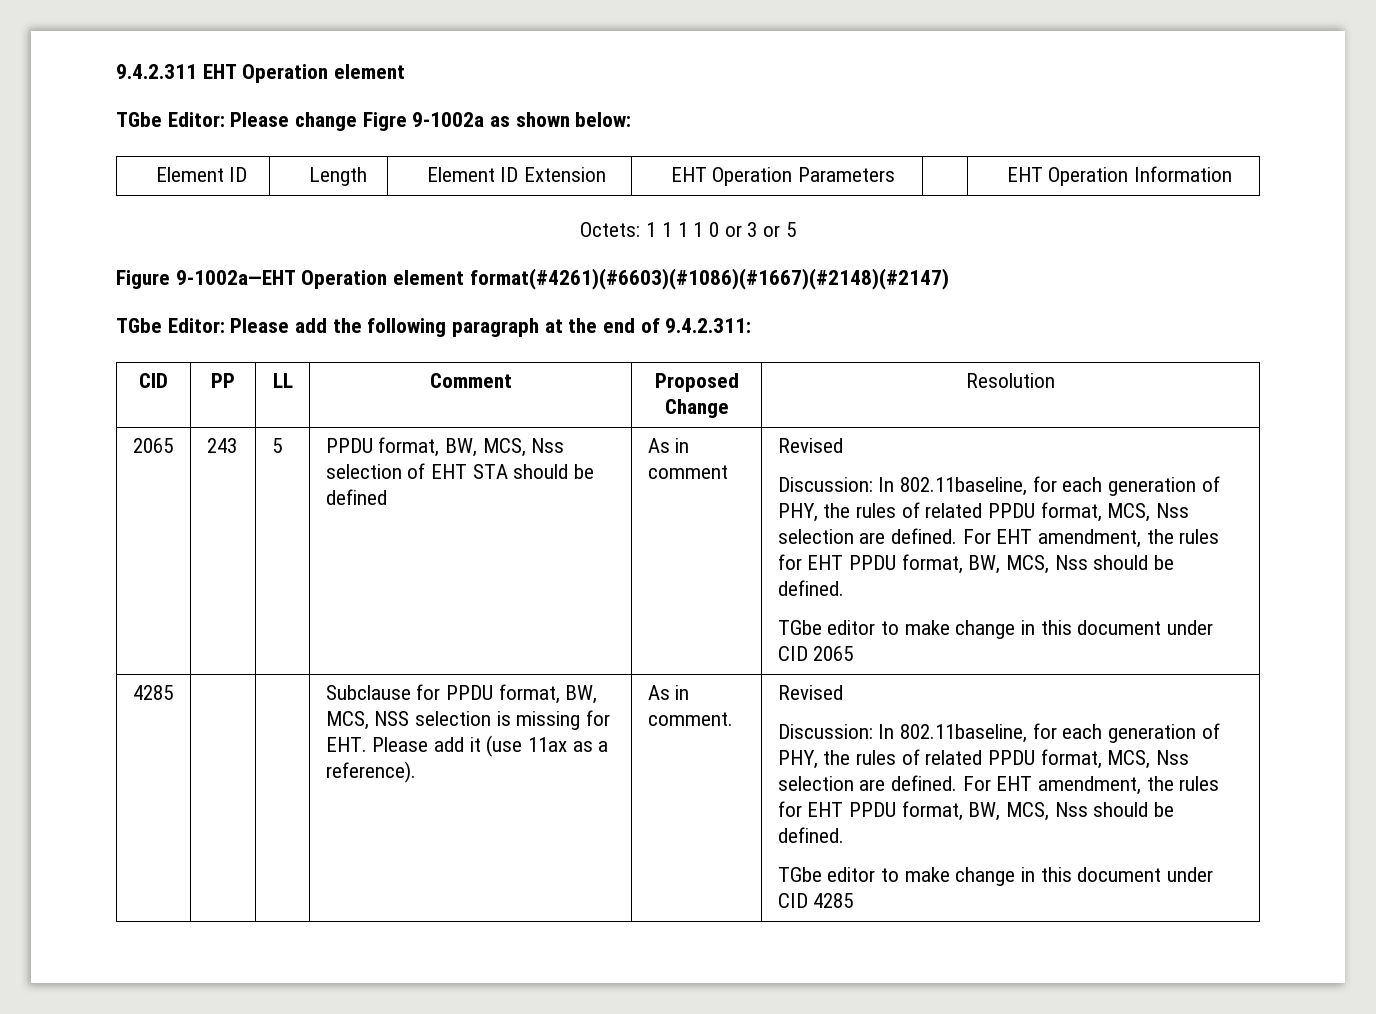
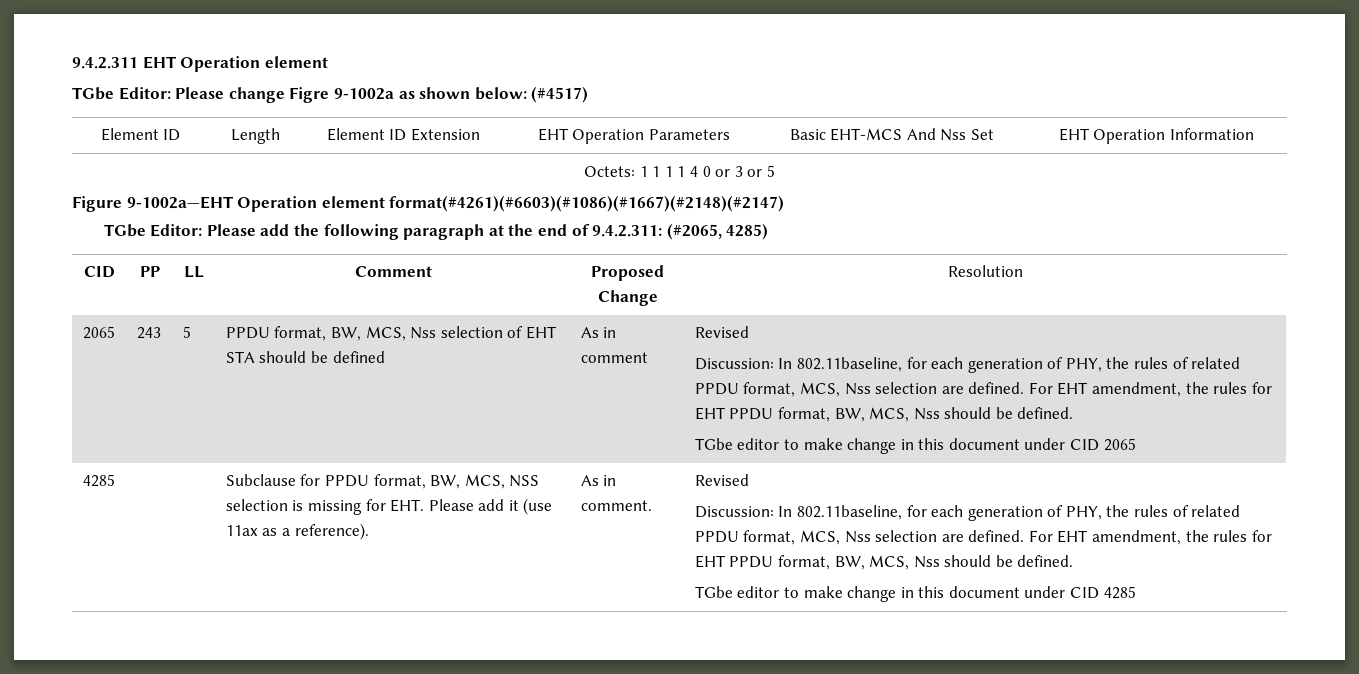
- TGbe Editor: Please change Figre 9-1002a as shown below:
+ TGbe Editor: Please change Figre 9-1002a as shown below: (#4517)
- Element ID | Length | Element ID Extension | EHT Operation Parameters | | EHT Operation Information
+ Element ID | Length | Element ID Extension | EHT Operation Parameters | Basic EHT-MCS And Nss Set | EHT Operation Information
- Octets: 1 1 1 1 0 or 3 or 5
+ Octets: 1 1 1 1 4 0 or 3 or 5
- TGbe Editor: Please add the following paragraph at the end of 9.4.2.311:
+ TGbe Editor: Please add the following paragraph at the end of 9.4.2.311: (#2065, 4285)

